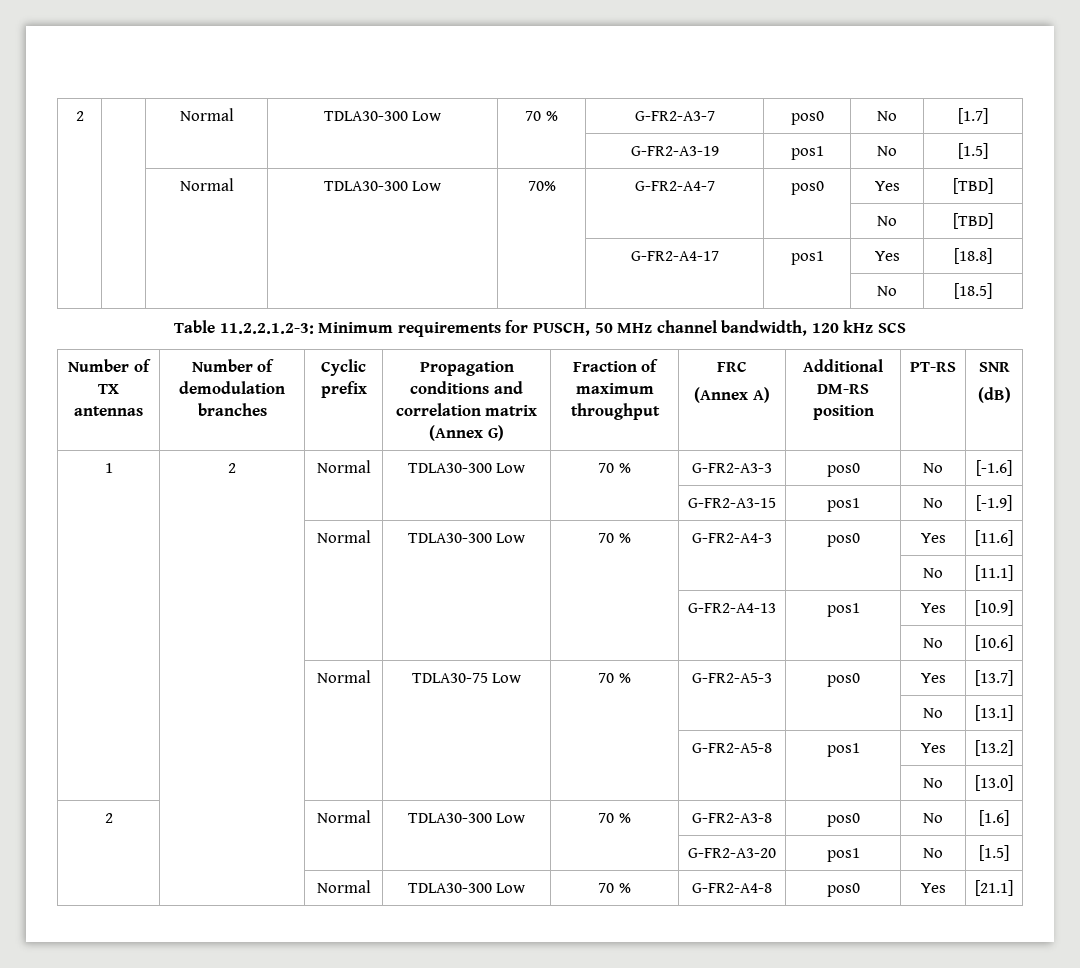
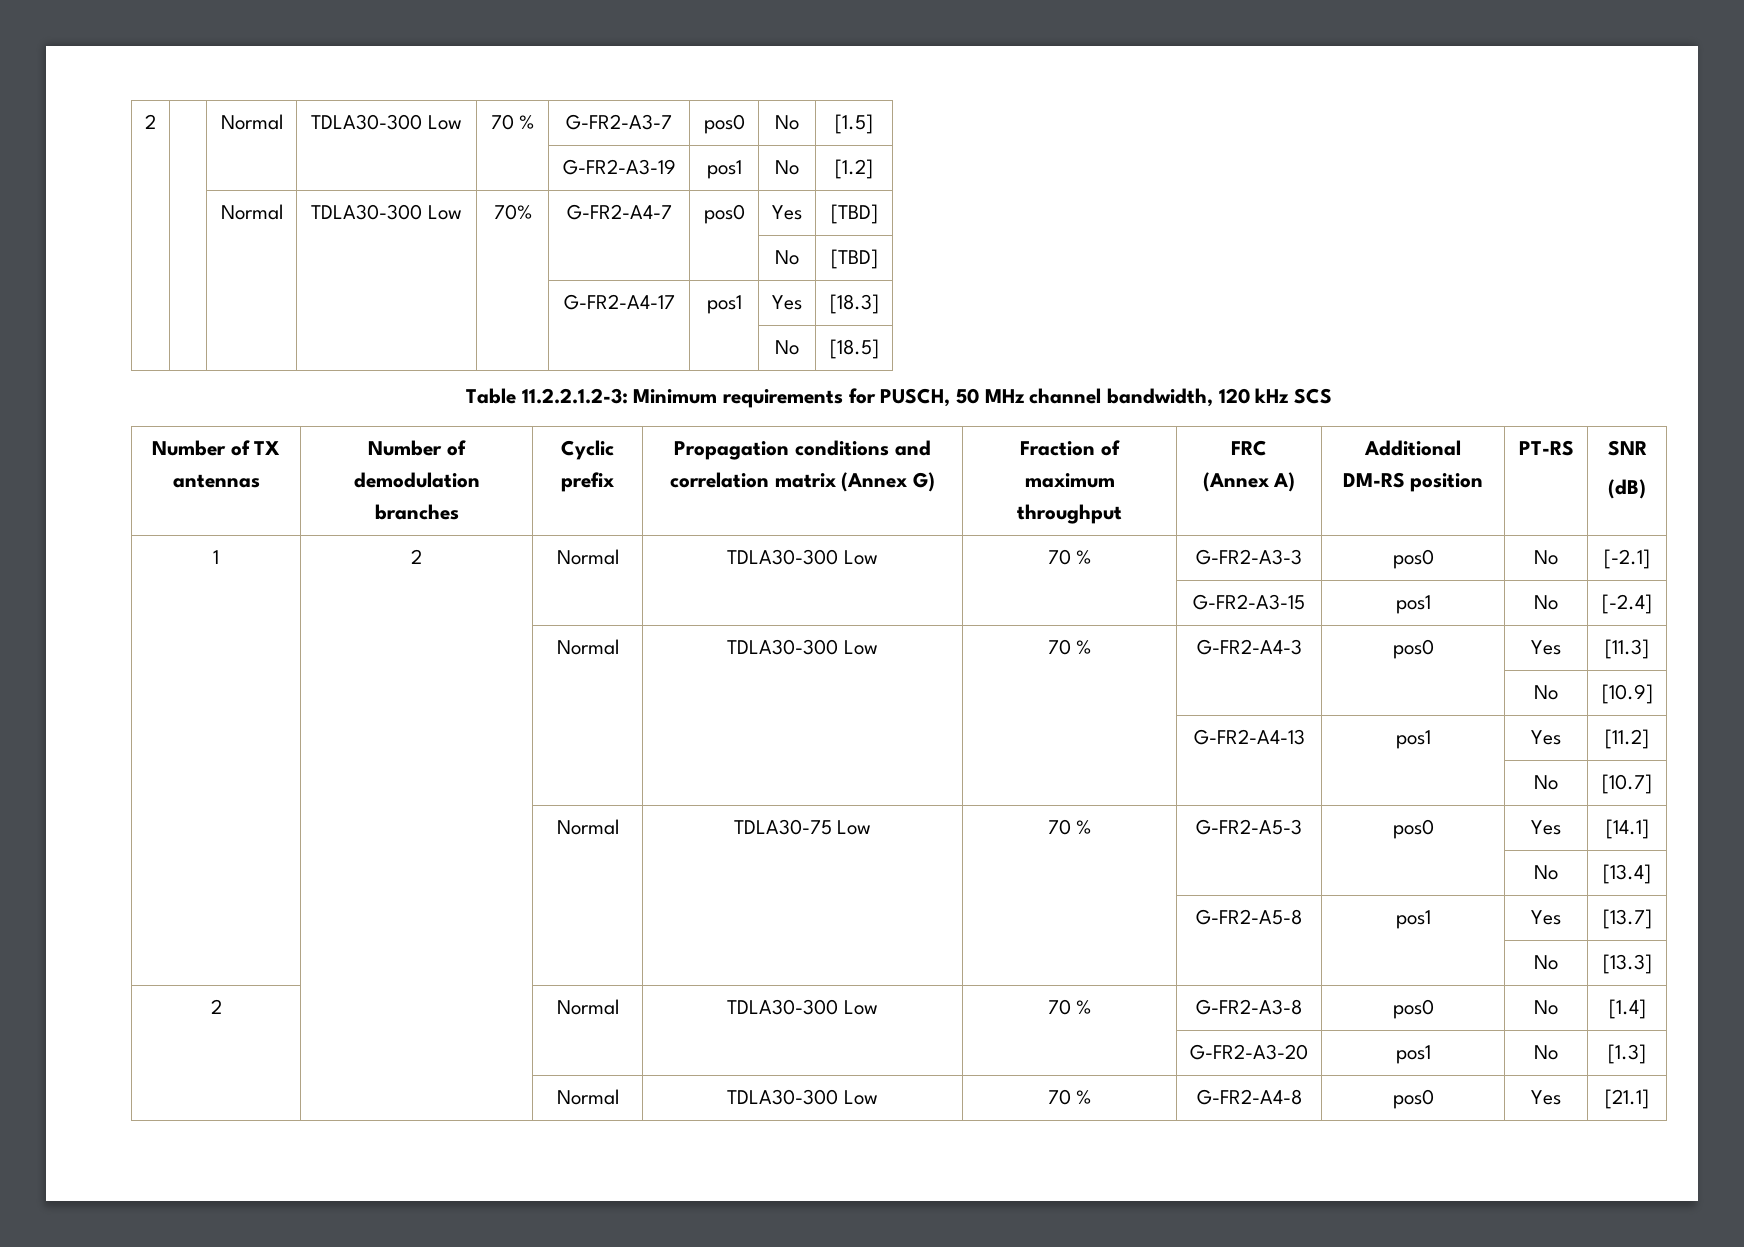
- 2 | | Normal | TDLA30-300 Low | 70 % | G-FR2-A3-7 | pos0 | No | [1.7]
+ 2 | | Normal | TDLA30-300 Low | 70 % | G-FR2-A3-7 | pos0 | No | [1.5]
- | | | | | G-FR2-A3-19 | pos1 | No | [1.5]
+ | | | | | G-FR2-A3-19 | pos1 | No | [1.2]
- | | | | | G-FR2-A4-17 | pos1 | Yes | [18.8]
+ | | | | | G-FR2-A4-17 | pos1 | Yes | [18.3]
- 1 | 2 | Normal | TDLA30-300 Low | 70 % | G-FR2-A3-3 | pos0 | No | [-1.6]
+ 1 | 2 | Normal | TDLA30-300 Low | 70 % | G-FR2-A3-3 | pos0 | No | [-2.1]
- | | | | | G-FR2-A3-15 | pos1 | No | [-1.9]
+ | | | | | G-FR2-A3-15 | pos1 | No | [-2.4]
- | | Normal | TDLA30-300 Low | 70 % | G-FR2-A4-3 | pos0 | Yes | [11.6]
- | | | | | | | No | [11.1]
+ | | Normal | TDLA30-300 Low | 70 % | G-FR2-A4-3 | pos0 | Yes | [11.3]
+ | | | | | | | No | [10.9]
- | | | | | G-FR2-A4-13 | pos1 | Yes | [10.9]
- | | | | | | | No | [10.6]
+ | | | | | G-FR2-A4-13 | pos1 | Yes | [11.2]
+ | | | | | | | No | [10.7]
- | | Normal | TDLA30-75 Low | 70 % | G-FR2-A5-3 | pos0 | Yes | [13.7]
- | | | | | | | No | [13.1]
+ | | Normal | TDLA30-75 Low | 70 % | G-FR2-A5-3 | pos0 | Yes | [14.1]
+ | | | | | | | No | [13.4]
- | | | | | G-FR2-A5-8 | pos1 | Yes | [13.2]
- | | | | | | | No | [13.0]
+ | | | | | G-FR2-A5-8 | pos1 | Yes | [13.7]
+ | | | | | | | No | [13.3]
- 2 | | Normal | TDLA30-300 Low | 70 % | G-FR2-A3-8 | pos0 | No | [1.6]
+ 2 | | Normal | TDLA30-300 Low | 70 % | G-FR2-A3-8 | pos0 | No | [1.4]
- | | | | | G-FR2-A3-20 | pos1 | No | [1.5]
+ | | | | | G-FR2-A3-20 | pos1 | No | [1.3]

